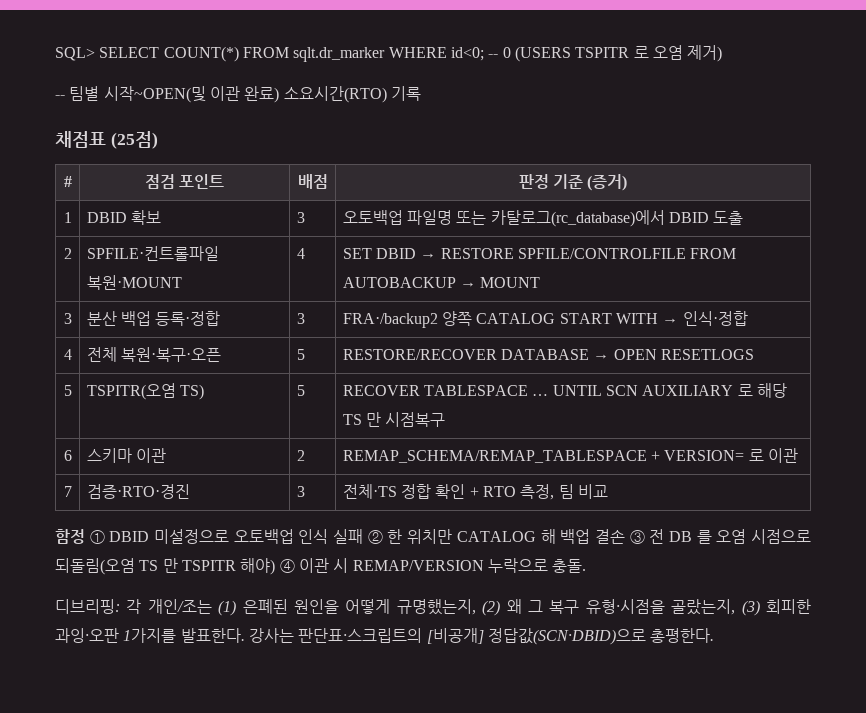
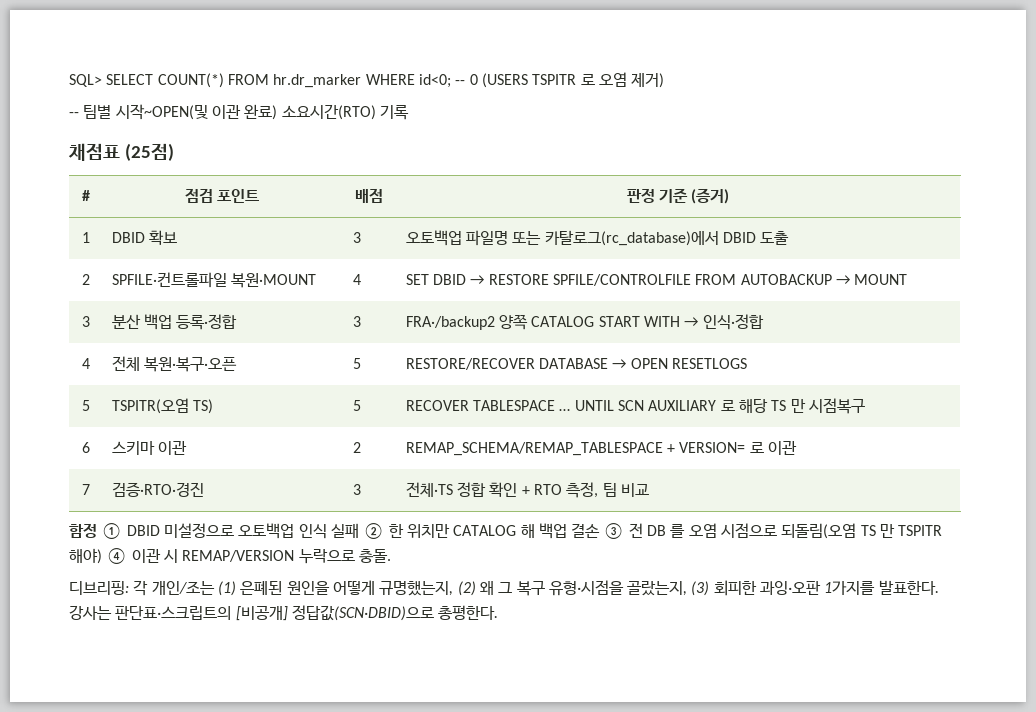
- SQL> SELECT COUNT(*) FROM sqlt.dr_marker WHERE id<0; -- 0 (USERS TSPITR 로 오염 제거)
+ SQL> SELECT COUNT(*) FROM hr.dr_marker WHERE id<0; -- 0 (USERS TSPITR 로 오염 제거)

